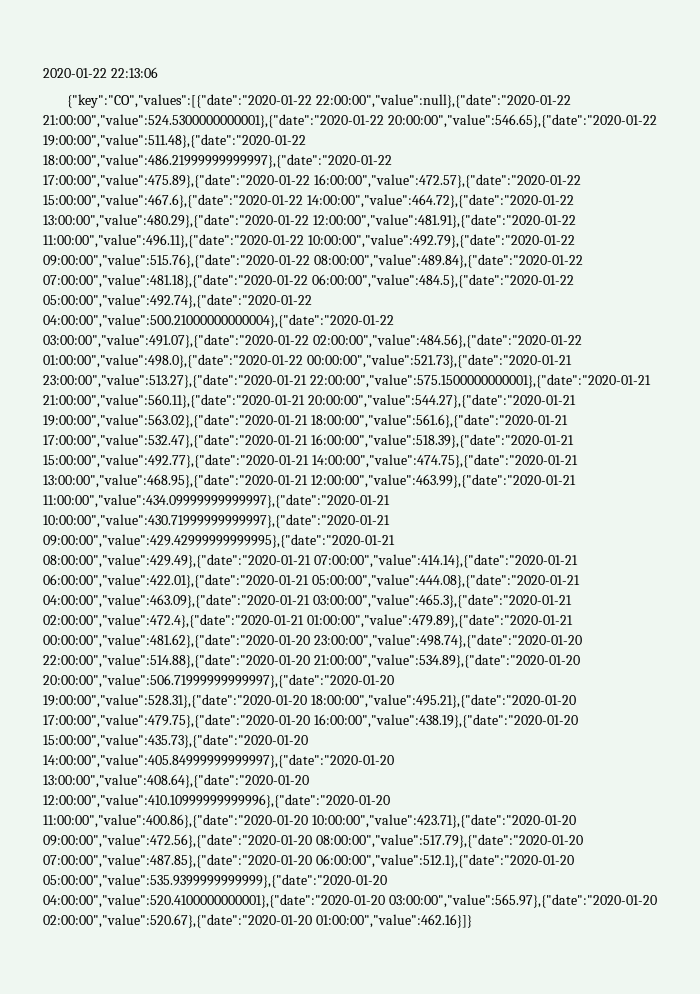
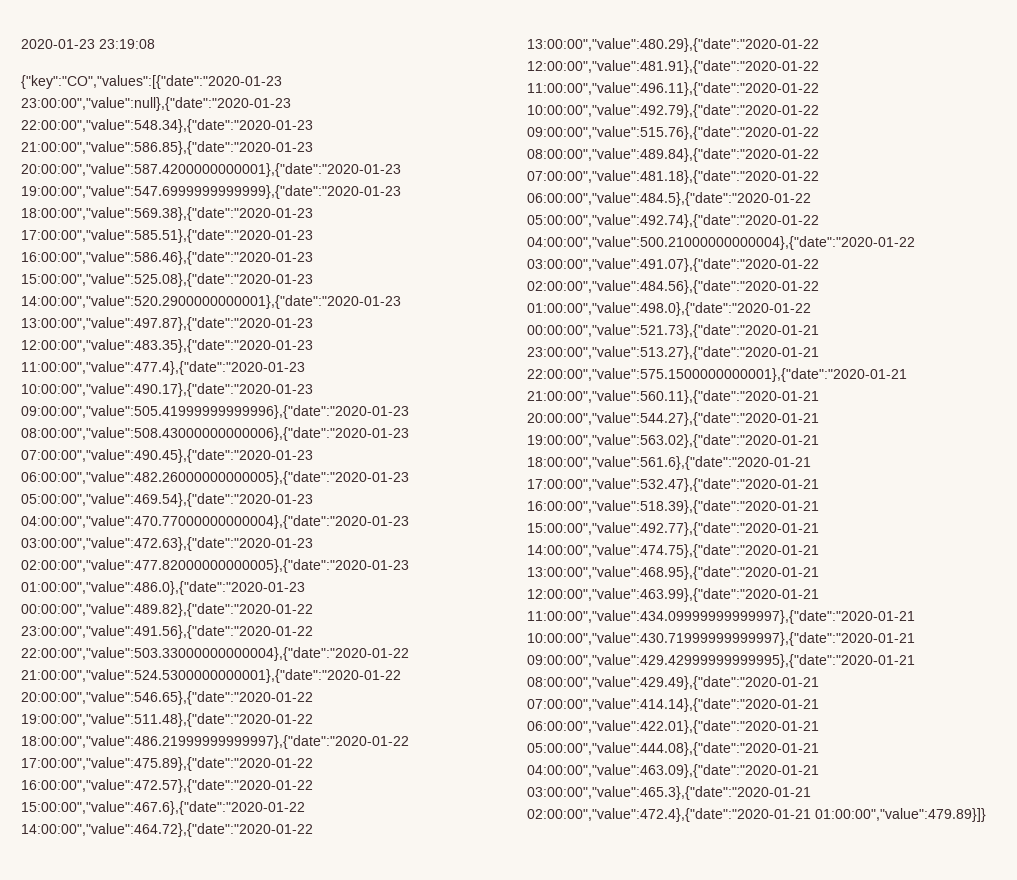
- 2020-01-22 22:13:06
- {"key":"CO","values":[{"date":"2020-01-22 22:00:00","value":null},{"date":"2020-01-22 21:00:00","value":524.5300000000001},{"date":"2020-01-22 20:00:00","value":546.65},{"date":"2020-01-22 19:00:00","value":511.48},{"date":"2020-01-22 18:00:00","value":486.21999999999997},{"date":"2020-01-22 17:00:00","value":475.89},{"date":"2020-01-22 16:00:00","value":472.57},{"date":"2020-01-22 15:00:00","value":467.6},{"date":"2020-01-22 14:00:00","value":464.72},{"date":"2020-01-22 13:00:00","value":480.29},{"date":"2020-01-22 12:00:00","value":481.91},{"date":"2020-01-22 11:00:00","value":496.11},{"date":"2020-01-22 10:00:00","value":492.79},{"date":"2020-01-22 09:00:00","value":515.76},{"date":"2020-01-22 08:00:00","value":489.84},{"date":"2020-01-22 07:00:00","value":481.18},{"date":"2020-01-22 06:00:00","value":484.5},{"date":"2020-01-22 05:00:00","value":492.74},{"date":"2020-01-22 04:00:00","value":500.21000000000004},{"date":"2020-01-22 03:00:00","value":491.07},{"date":"2020-01-22 02:00:00","value":484.56},{"date":"2020-01-22 01:00:00","value":498.0},{"date":"2020-01-22 00:00:00","value":521.73},{"date":"2020-01-21 23:00:00","value":513.27},{"date":"2020-01-21 22:00:00","value":575.1500000000001},{"date":"2020-01-21 21:00:00","value":560.11},{"date":"2020-01-21 20:00:00","value":544.27},{"date":"2020-01-21 19:00:00","value":563.02},{"date":"2020-01-21 18:00:00","value":561.6},{"date":"2020-01-21 17:00:00","value":532.47},{"date":"2020-01-21 16:00:00","value":518.39},{"date":"2020-01-21 15:00:00","value":492.77},{"date":"2020-01-21 14:00:00","value":474.75},{"date":"2020-01-21 13:00:00","value":468.95},{"date":"2020-01-21 12:00:00","value":463.99},{"date":"2020-01-21 11:00:00","value":434.09999999999997},{"date":"2020-01-21 10:00:00","value":430.71999999999997},{"date":"2020-01-21 09:00:00","value":429.42999999999995},{"date":"2020-01-21 08:00:00","value":429.49},{"date":"2020-01-21 07:00:00","value":414.14},{"date":"2020-01-21 06:00:00","value":422.01},{"date":"2020-01-21 05:00:00","value":444.08},{"date":"2020-01-21 04:00:00","value":463.09},{"date":"2020-01-21 03:00:00","value":465.3},{"date":"2020-01-21 02:00:00","value":472.4},{"date":"2020-01-21 01:00:00","value":479.89},{"date":"2020-01-21 00:00:00","value":481.62},{"date":"2020-01-20 23:00:00","value":498.74},{"date":"2020-01-20 22:00:00","value":514.88},{"date":"2020-01-20 21:00:00","value":534.89},{"date":"2020-01-20 20:00:00","value":506.71999999999997},{"date":"2020-01-20 19:00:00","value":528.31},{"date":"2020-01-20 18:00:00","value":495.21},{"date":"2020-01-20 17:00:00","value":479.75},{"date":"2020-01-20 16:00:00","value":438.19},{"date":"2020-01-20 15:00:00","value":435.73},{"date":"2020-01-20 14:00:00","value":405.84999999999997},{"date":"2020-01-20 13:00:00","value":408.64},{"date":"2020-01-20 12:00:00","value":410.10999999999996},{"date":"2020-01-20 11:00:00","value":400.86},{"date":"2020-01-20 10:00:00","value":423.71},{"date":"2020-01-20 09:00:00","value":472.56},{"date":"2020-01-20 08:00:00","value":517.79},{"date":"2020-01-20 07:00:00","value":487.85},{"date":"2020-01-20 06:00:00","value":512.1},{"date":"2020-01-20 05:00:00","value":535.9399999999999},{"date":"2020-01-20 04:00:00","value":520.4100000000001},{"date":"2020-01-20 03:00:00","value":565.97},{"date":"2020-01-20 02:00:00","value":520.67},{"date":"2020-01-20 01:00:00","value":462.16}]}
+ 2020-01-23 23:19:08
+ {"key":"CO","values":[{"date":"2020-01-23 23:00:00","value":null},{"date":"2020-01-23 22:00:00","value":548.34},{"date":"2020-01-23 21:00:00","value":586.85},{"date":"2020-01-23 20:00:00","value":587.4200000000001},{"date":"2020-01-23 19:00:00","value":547.6999999999999},{"date":"2020-01-23 18:00:00","value":569.38},{"date":"2020-01-23 17:00:00","value":585.51},{"date":"2020-01-23 16:00:00","value":586.46},{"date":"2020-01-23 15:00:00","value":525.08},{"date":"2020-01-23 14:00:00","value":520.2900000000001},{"date":"2020-01-23 13:00:00","value":497.87},{"date":"2020-01-23 12:00:00","value":483.35},{"date":"2020-01-23 11:00:00","value":477.4},{"date":"2020-01-23 10:00:00","value":490.17},{"date":"2020-01-23 09:00:00","value":505.41999999999996},{"date":"2020-01-23 08:00:00","value":508.43000000000006},{"date":"2020-01-23 07:00:00","value":490.45},{"date":"2020-01-23 06:00:00","value":482.26000000000005},{"date":"2020-01-23 05:00:00","value":469.54},{"date":"2020-01-23 04:00:00","value":470.77000000000004},{"date":"2020-01-23 03:00:00","value":472.63},{"date":"2020-01-23 02:00:00","value":477.82000000000005},{"date":"2020-01-23 01:00:00","value":486.0},{"date":"2020-01-23 00:00:00","value":489.82},{"date":"2020-01-22 23:00:00","value":491.56},{"date":"2020-01-22 22:00:00","value":503.33000000000004},{"date":"2020-01-22 21:00:00","value":524.5300000000001},{"date":"2020-01-22 20:00:00","value":546.65},{"date":"2020-01-22 19:00:00","value":511.48},{"date":"2020-01-22 18:00:00","value":486.21999999999997},{"date":"2020-01-22 17:00:00","value":475.89},{"date":"2020-01-22 16:00:00","value":472.57},{"date":"2020-01-22 15:00:00","value":467.6},{"date":"2020-01-22 14:00:00","value":464.72},{"date":"2020-01-22 13:00:00","value":480.29},{"date":"2020-01-22 12:00:00","value":481.91},{"date":"2020-01-22 11:00:00","value":496.11},{"date":"2020-01-22 10:00:00","value":492.79},{"date":"2020-01-22 09:00:00","value":515.76},{"date":"2020-01-22 08:00:00","value":489.84},{"date":"2020-01-22 07:00:00","value":481.18},{"date":"2020-01-22 06:00:00","value":484.5},{"date":"2020-01-22 05:00:00","value":492.74},{"date":"2020-01-22 04:00:00","value":500.21000000000004},{"date":"2020-01-22 03:00:00","value":491.07},{"date":"2020-01-22 02:00:00","value":484.56},{"date":"2020-01-22 01:00:00","value":498.0},{"date":"2020-01-22 00:00:00","value":521.73},{"date":"2020-01-21 23:00:00","value":513.27},{"date":"2020-01-21 22:00:00","value":575.1500000000001},{"date":"2020-01-21 21:00:00","value":560.11},{"date":"2020-01-21 20:00:00","value":544.27},{"date":"2020-01-21 19:00:00","value":563.02},{"date":"2020-01-21 18:00:00","value":561.6},{"date":"2020-01-21 17:00:00","value":532.47},{"date":"2020-01-21 16:00:00","value":518.39},{"date":"2020-01-21 15:00:00","value":492.77},{"date":"2020-01-21 14:00:00","value":474.75},{"date":"2020-01-21 13:00:00","value":468.95},{"date":"2020-01-21 12:00:00","value":463.99},{"date":"2020-01-21 11:00:00","value":434.09999999999997},{"date":"2020-01-21 10:00:00","value":430.71999999999997},{"date":"2020-01-21 09:00:00","value":429.42999999999995},{"date":"2020-01-21 08:00:00","value":429.49},{"date":"2020-01-21 07:00:00","value":414.14},{"date":"2020-01-21 06:00:00","value":422.01},{"date":"2020-01-21 05:00:00","value":444.08},{"date":"2020-01-21 04:00:00","value":463.09},{"date":"2020-01-21 03:00:00","value":465.3},{"date":"2020-01-21 02:00:00","value":472.4},{"date":"2020-01-21 01:00:00","value":479.89}]}

